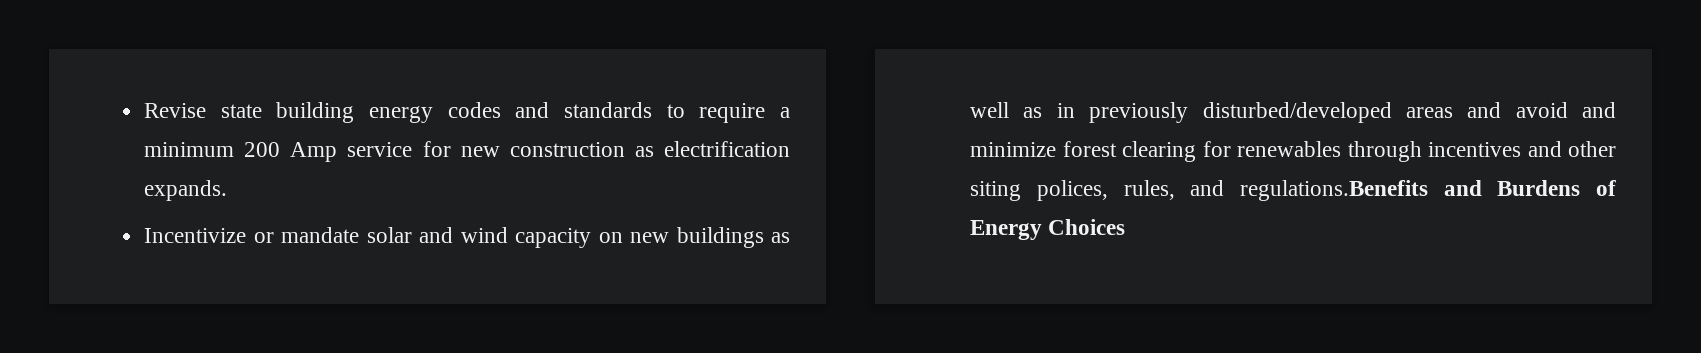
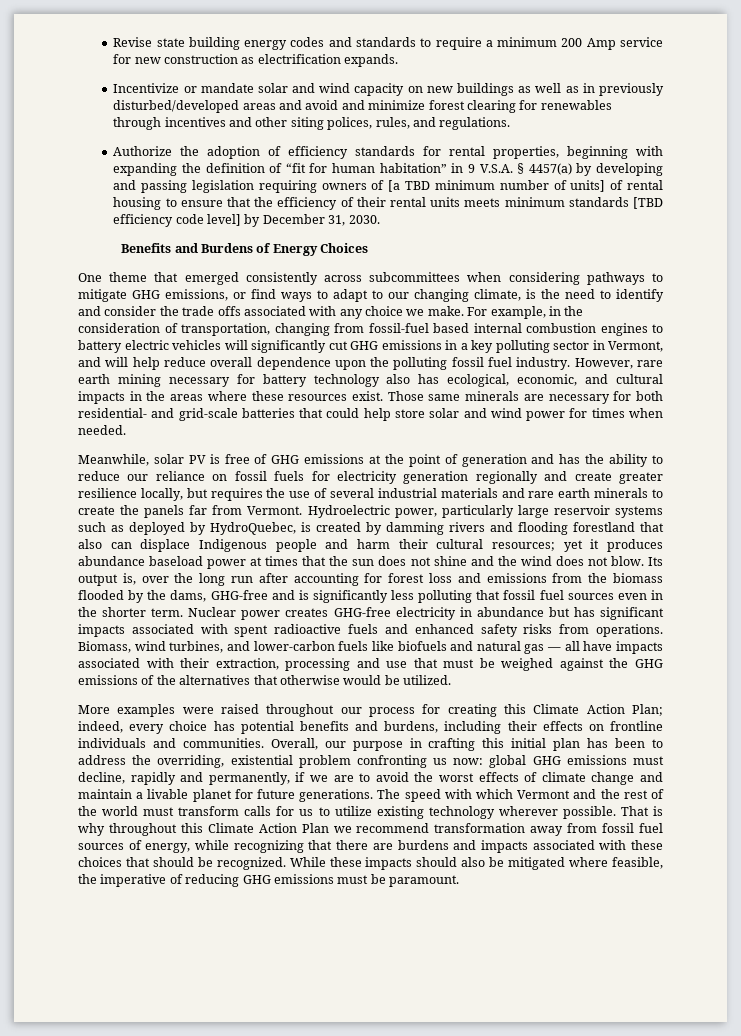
- Incentivize or mandate solar and wind capacity on new buildings as well as in previously disturbed/developed areas and avoid and minimize forest clearing for renewables through incentives and other siting polices, rules, and regulations.Benefits and Burdens of Energy Choices
+ Incentivize or mandate solar and wind capacity on new buildings as well as in previously disturbed/developed areas and avoid and minimize forest clearing for renewables through incentives and other siting polices, rules, and regulations.
+ Authorize the adoption of efficiency standards for rental properties, beginning with expanding the definition of “fit for human habitation” in 9 V.S.A. § 4457(a) by developing and passing legislation requiring owners of [a TBD minimum number of units] of rental housing to ensure that the efficiency of their rental units meets minimum standards [TBD efficiency code level] by December 31, 2030.
+ Benefits and Burdens of Energy Choices
+ One theme that emerged consistently across subcommittees when considering pathways to mitigate GHG emissions, or find ways to adapt to our changing climate, is the need to identify and consider the trade offs associated with any choice we make. For example, in the consideration of transportation, changing from fossil-fuel based internal combustion engines to battery electric vehicles will significantly cut GHG emissions in a key polluting sector in Vermont, and will help reduce overall dependence upon the polluting fossil fuel industry. However, rare earth mining necessary for battery technology also has ecological, economic, and cultural impacts in the areas where these resources exist. Those same minerals are necessary for both residential- and grid-scale batteries that could help store solar and wind power for times when needed.
+ Meanwhile, solar PV is free of GHG emissions at the point of generation and has the ability to reduce our reliance on fossil fuels for electricity generation regionally and create greater resilience locally, but requires the use of several industrial materials and rare earth minerals to create the panels far from Vermont. Hydroelectric power, particularly large reservoir systems such as deployed by HydroQuebec, is created by damming rivers and flooding forestland that also can displace Indigenous people and harm their cultural resources; yet it produces abundance baseload power at times that the sun does not shine and the wind does not blow. Its output is, over the long run after accounting for forest loss and emissions from the biomass flooded by the dams, GHG-free and is significantly less polluting that fossil fuel sources even in the shorter term. Nuclear power creates GHG-free electricity in abundance but has significant impacts associated with spent radioactive fuels and enhanced safety risks from operations. Biomass, wind turbines, and lower-carbon fuels like biofuels and natural gas — all have impacts associated with their extraction, processing and use that must be weighed against the GHG emissions of the alternatives that otherwise would be utilized.
+ More examples were raised throughout our process for creating this Climate Action Plan; indeed, every choice has potential benefits and burdens, including their effects on frontline individuals and communities. Overall, our purpose in crafting this initial plan has been to address the overriding, existential problem confronting us now: global GHG emissions must decline, rapidly and permanently, if we are to avoid the worst effects of climate change and maintain a livable planet for future generations. The speed with which Vermont and the rest of the world must transform calls for us to utilize existing technology wherever possible. That is why throughout this Climate Action Plan we recommend transformation away from fossil fuel sources of energy, while recognizing that there are burdens and impacts associated with these choices that should be recognized. While these impacts should also be mitigated where feasible, the imperative of reducing GHG emissions must be paramount.

